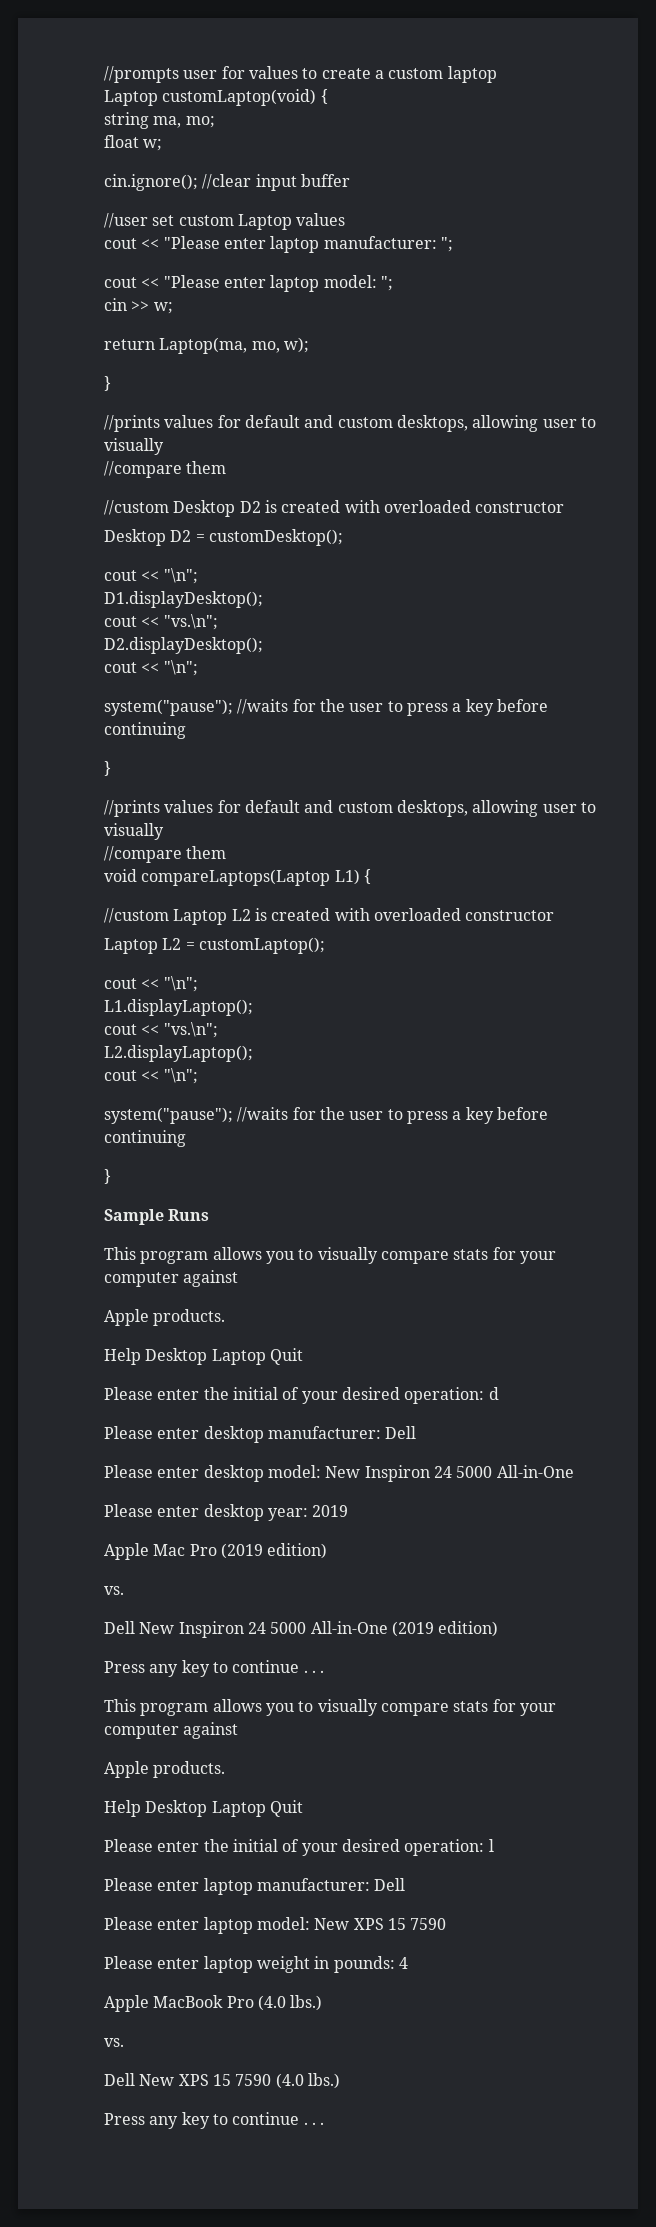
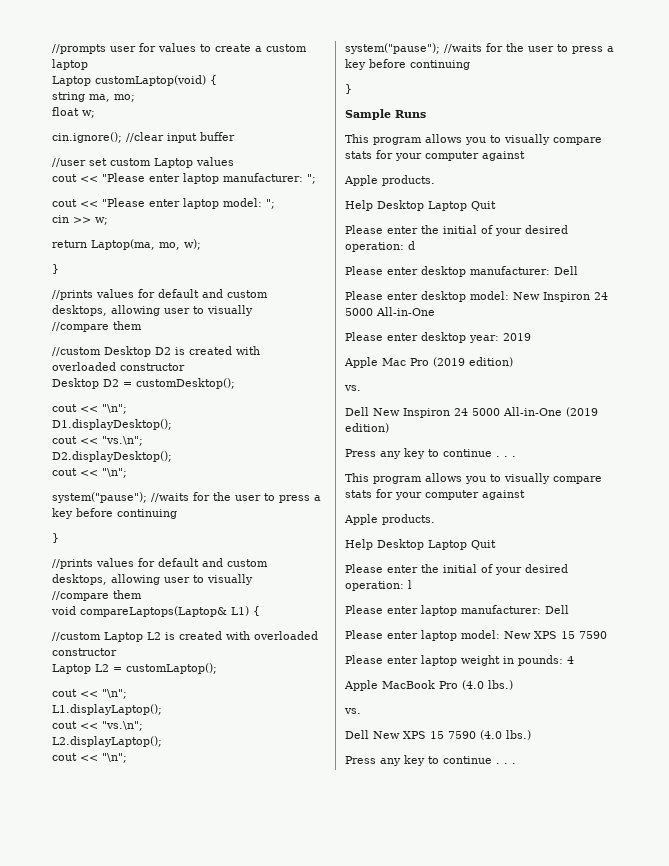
- void compareLaptops(Laptop L1) {
+ void compareLaptops(Laptop& L1) {

